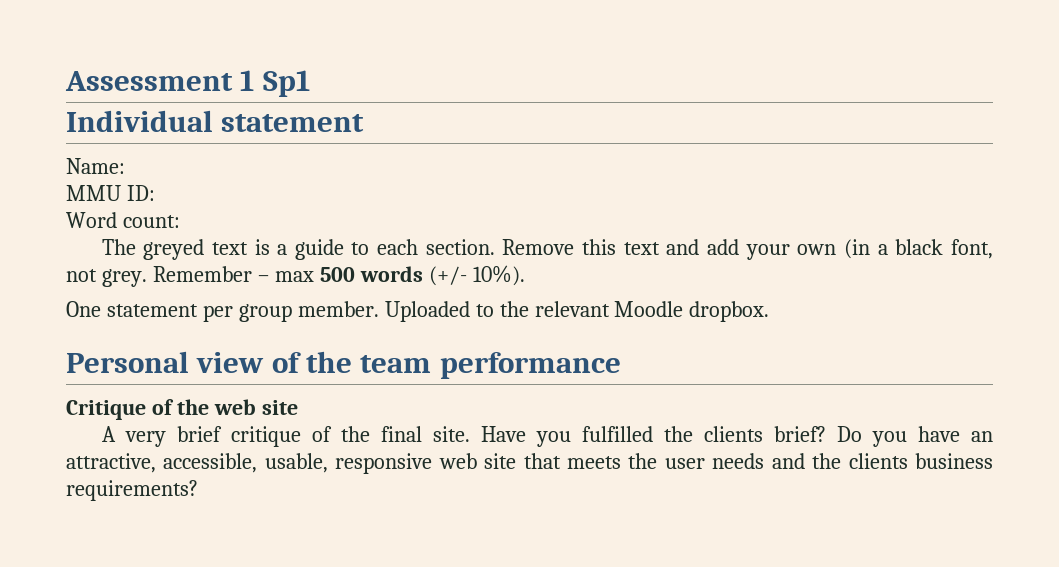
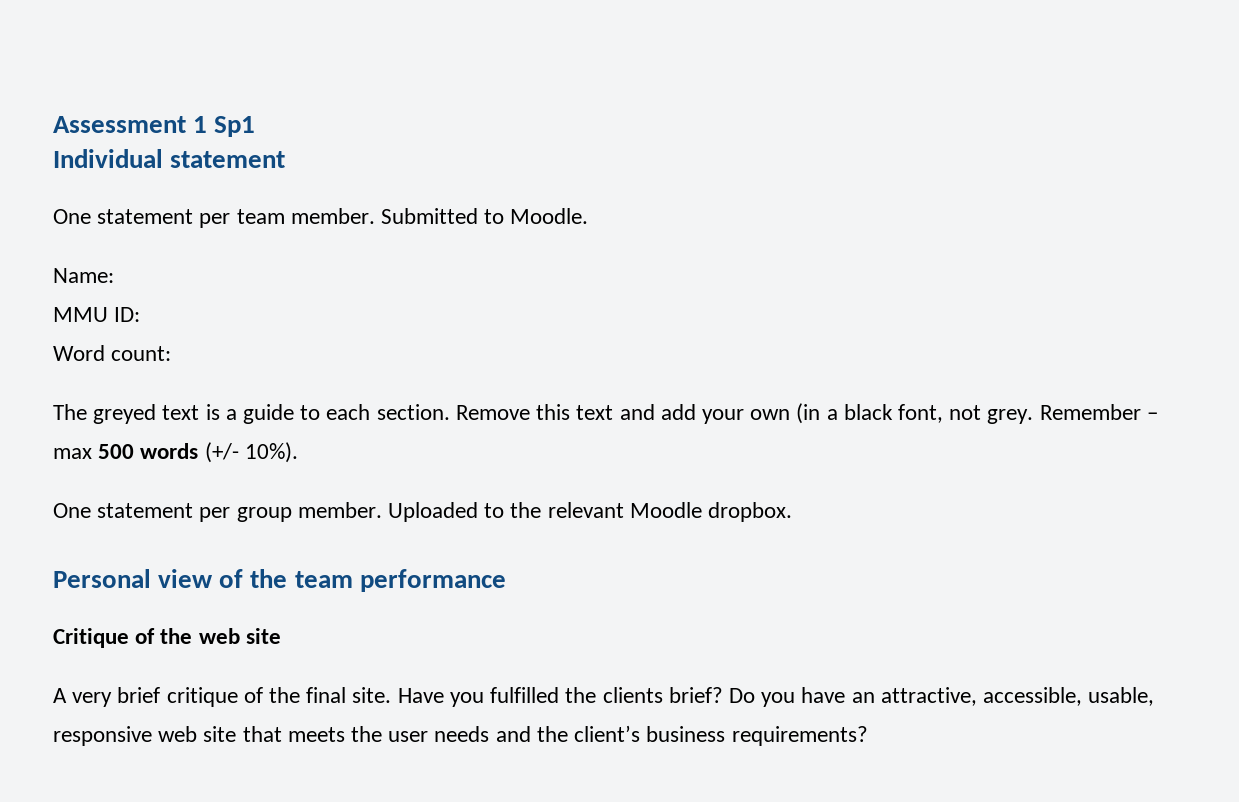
+ One statement per team member. Submitted to Moodle.
- Do you have an attractive, accessible, usable, responsive web site that meets the user needs and the clients business requirements?
+ Do you have an attractive, accessible, usable, responsive web site that meets the user needs and the client’s business requirements?

